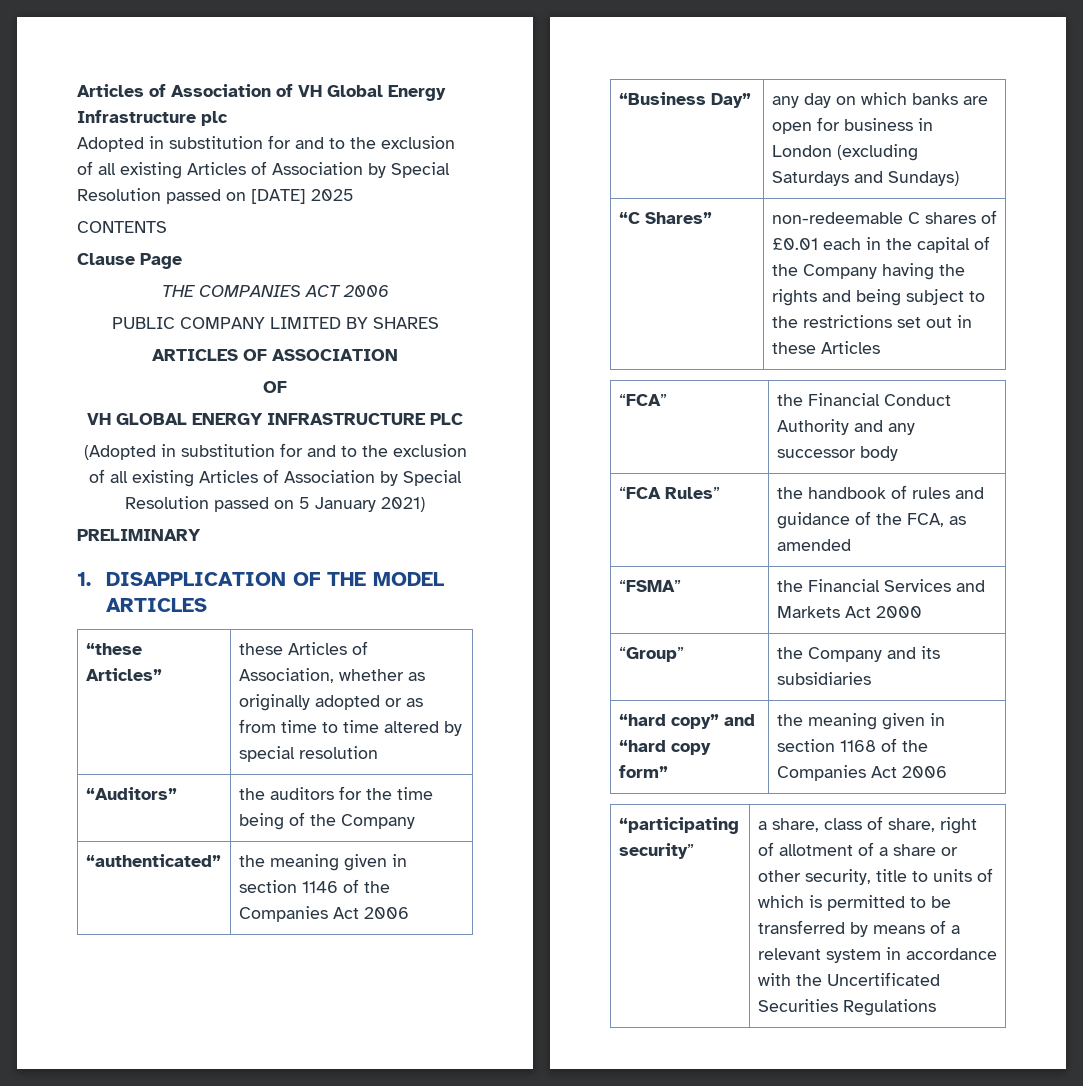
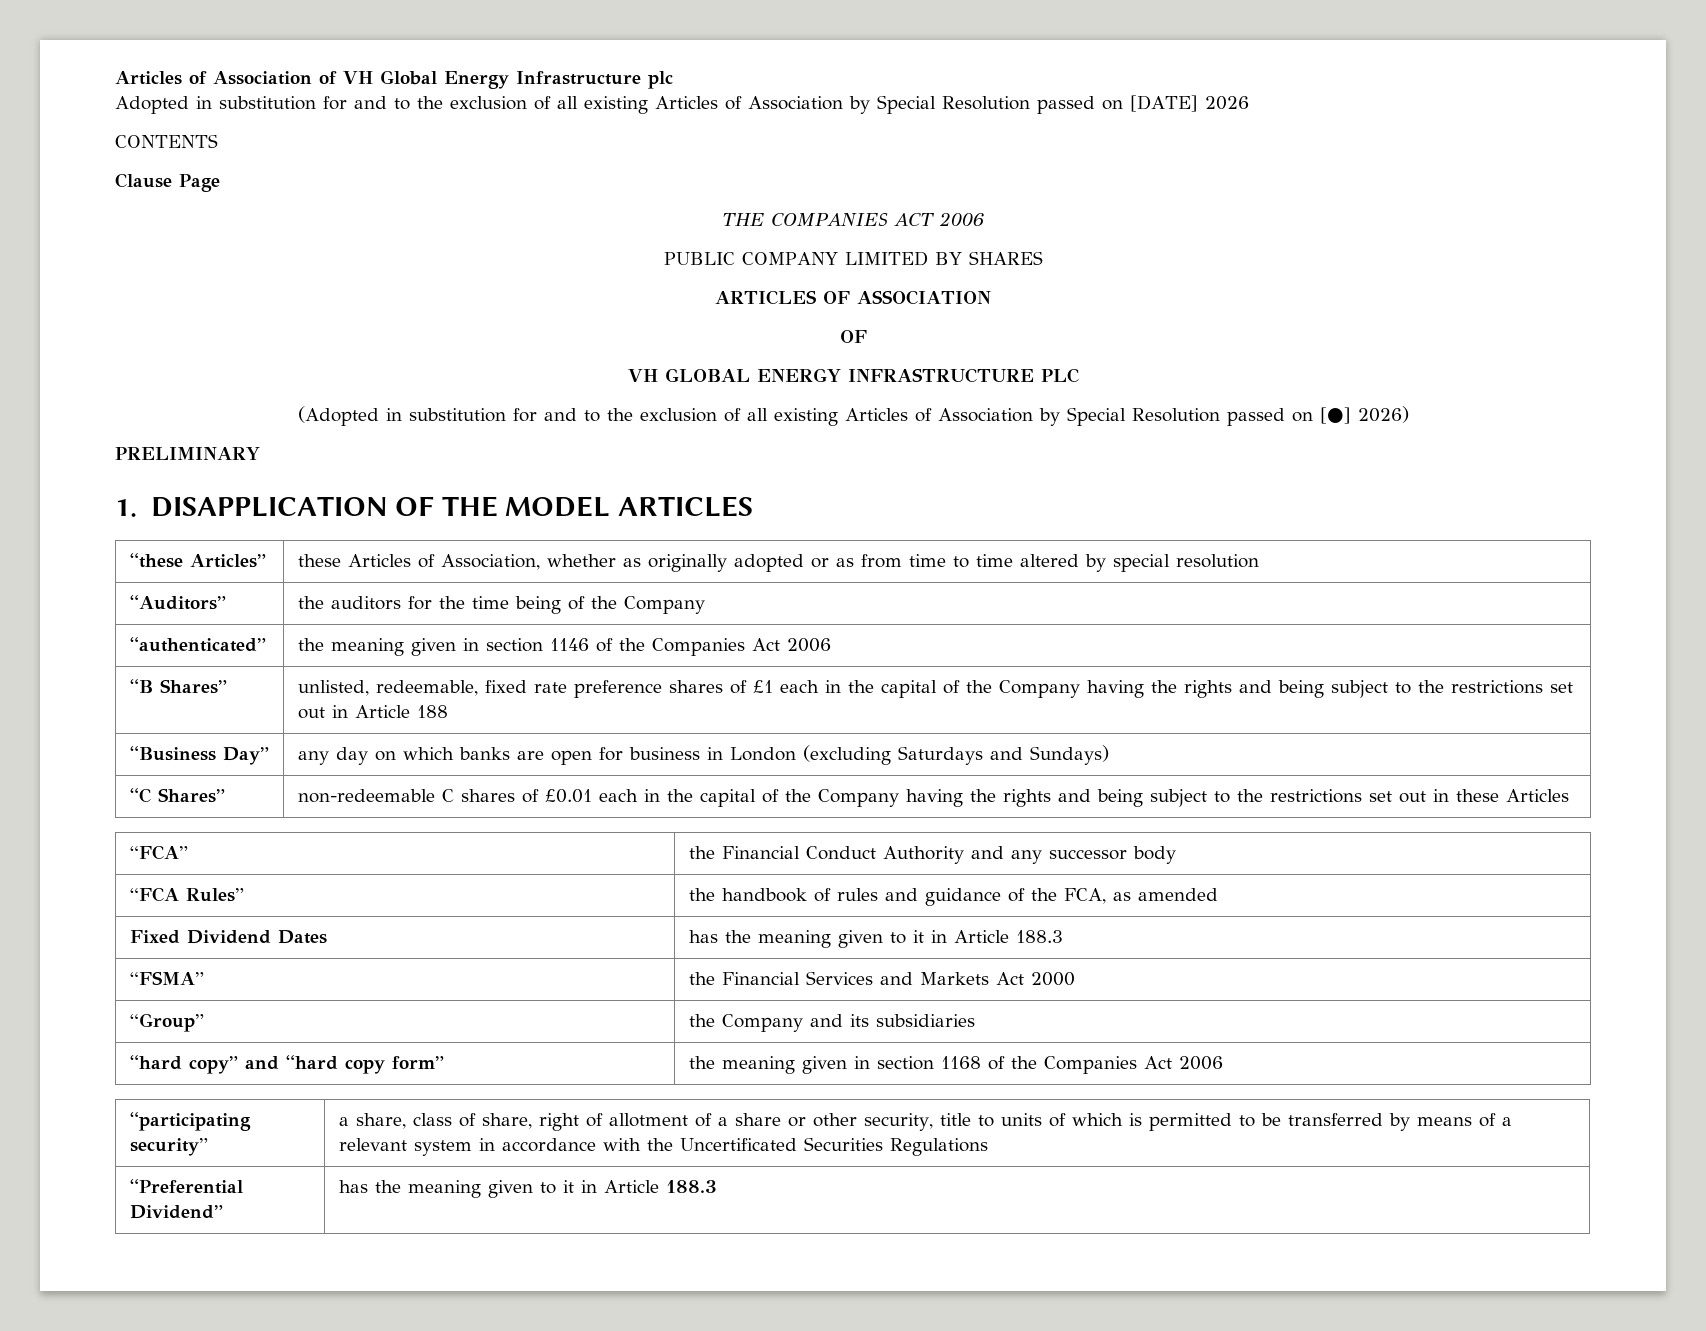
- Adopted in substitution for and to the exclusion of all existing Articles of Association by Special Resolution passed on [DATE] 2025
+ Adopted in substitution for and to the exclusion of all existing Articles of Association by Special Resolution passed on [DATE] 2026
- (Adopted in substitution for and to the exclusion of all existing Articles of Association by Special Resolution passed on 5 January 2021)
+ (Adopted in substitution for and to the exclusion of all existing Articles of Association by Special Resolution passed on [●] 2026)
+ “B Shares” | unlisted, redeemable, fixed rate preference shares of £1 each in the capital of the Company having the rights and being subject to the restrictions set out in Article 188
+ Fixed Dividend Dates | has the meaning given to it in Article 188.3
+ “Preferential Dividend” | has the meaning given to it in Article 188.3

